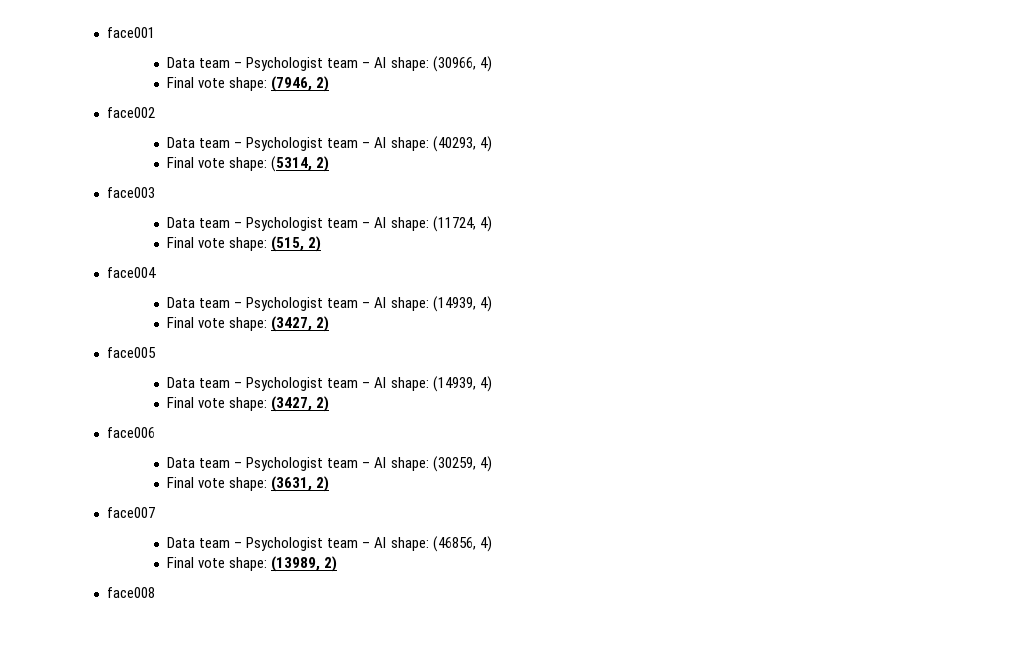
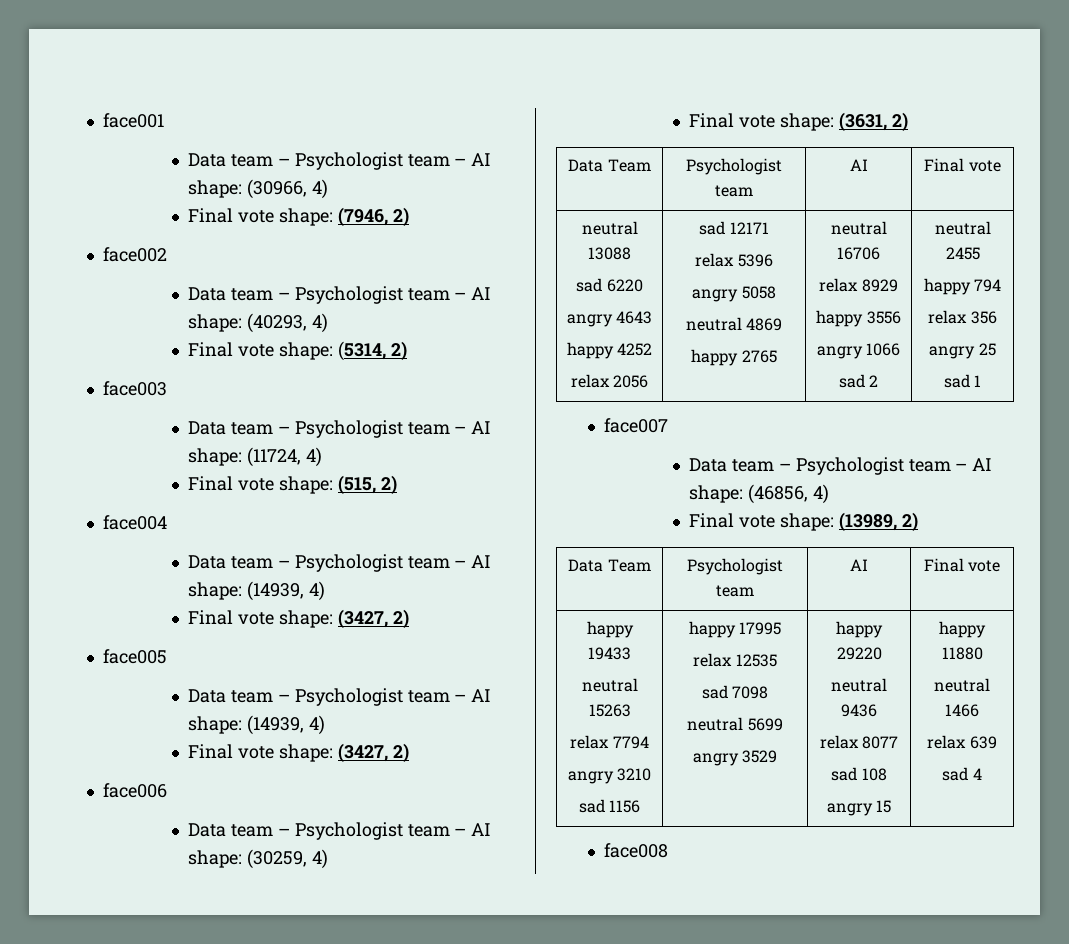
  Final vote shape: (3631, 2)
+ Data Team | Psychologist team | AI | Final vote
+ neutral 13088
+ sad 6220
+ angry 4643
+ happy 4252
+ relax 2056 | sad 12171
+ relax 5396
+ angry 5058
+ neutral 4869
+ happy 2765 | neutral 16706
+ relax 8929
+ happy 3556
+ angry 1066
+ sad 2 | neutral 2455
+ happy 794
+ relax 356
+ angry 25
+ sad 1
  Final vote shape: (13989, 2)
+ Data Team | Psychologist team | AI | Final vote
+ happy 19433
+ neutral 15263
+ relax 7794
+ angry 3210
+ sad 1156 | happy 17995
+ relax 12535
+ sad 7098
+ neutral 5699
+ angry 3529 | happy 29220
+ neutral 9436
+ relax 8077
+ sad 108
+ angry 15 | happy 11880
+ neutral 1466
+ relax 639
+ sad 4

